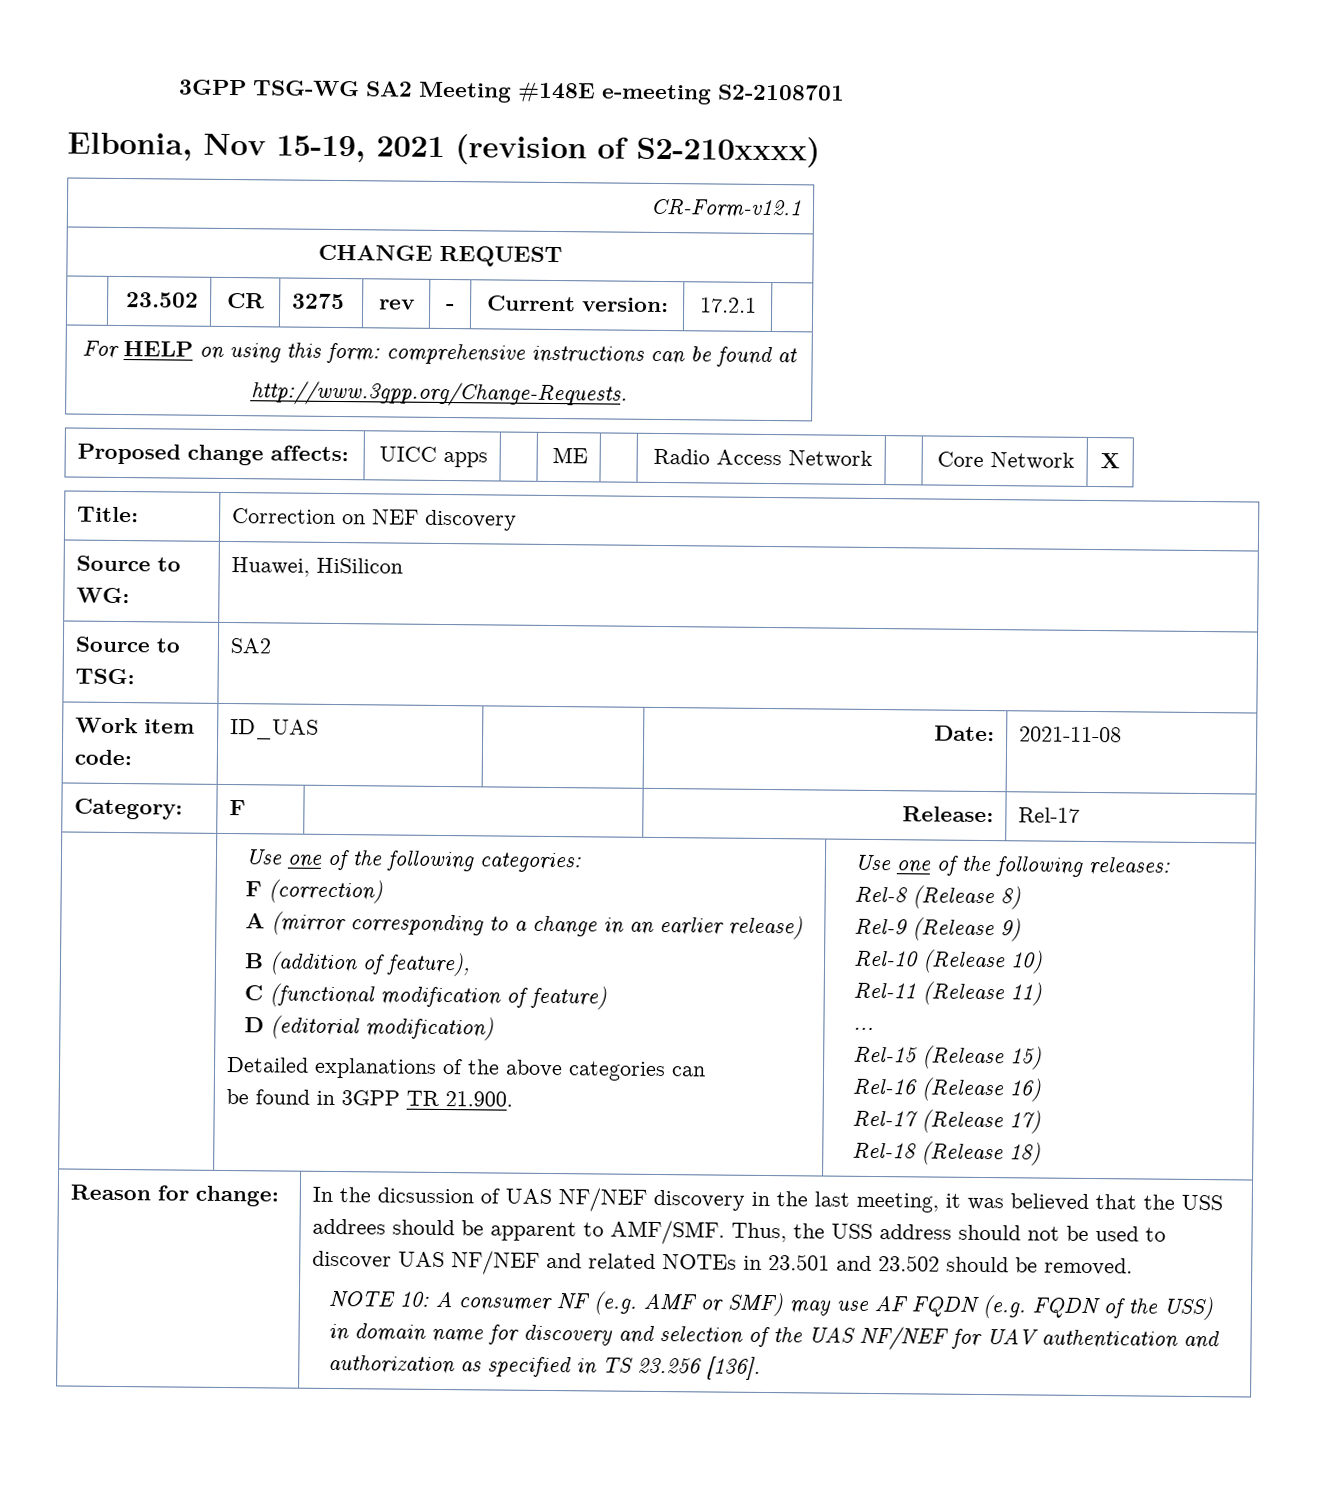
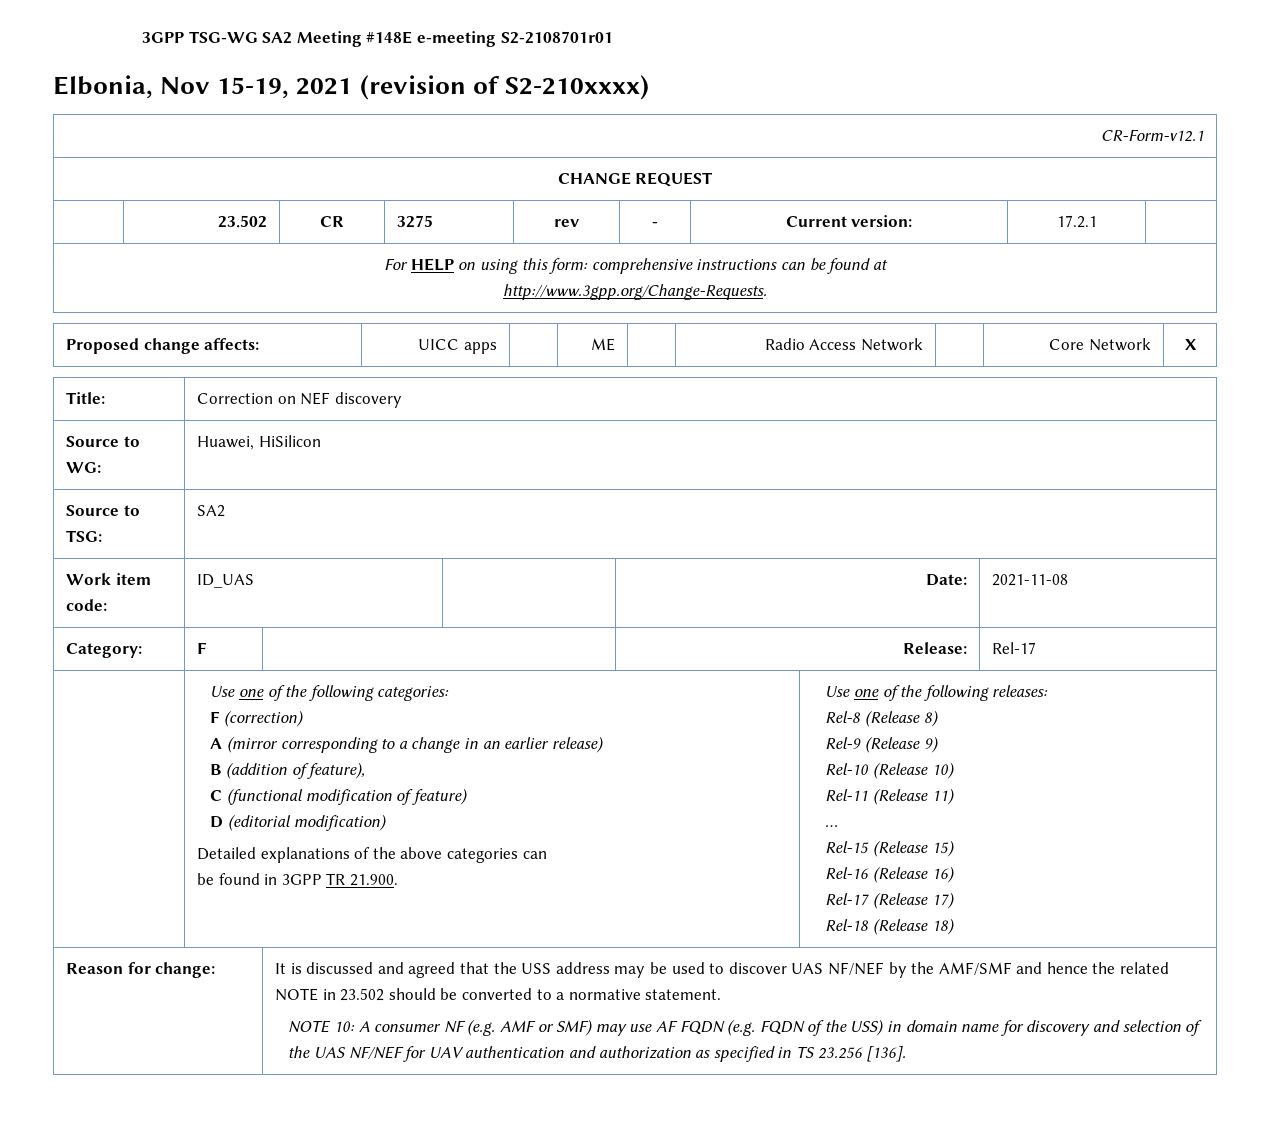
- 3GPP TSG-WG SA2 Meeting #148E e-meeting S2-2108701
+ 3GPP TSG-WG SA2 Meeting #148E e-meeting S2-2108701r01
- In the dicsussion of UAS NF/NEF discovery in the last meeting, it was believed that the USS addrees should be apparent to AMF/SMF. Thus, the USS address should not be used to discover UAS NF/NEF and related NOTEs in 23.501 and 23.502 should be removed.
+ It is discussed and agreed that the USS address may be used to discover UAS NF/NEF by the AMF/SMF and hence the related NOTE in 23.502 should be converted to a normative statement.

